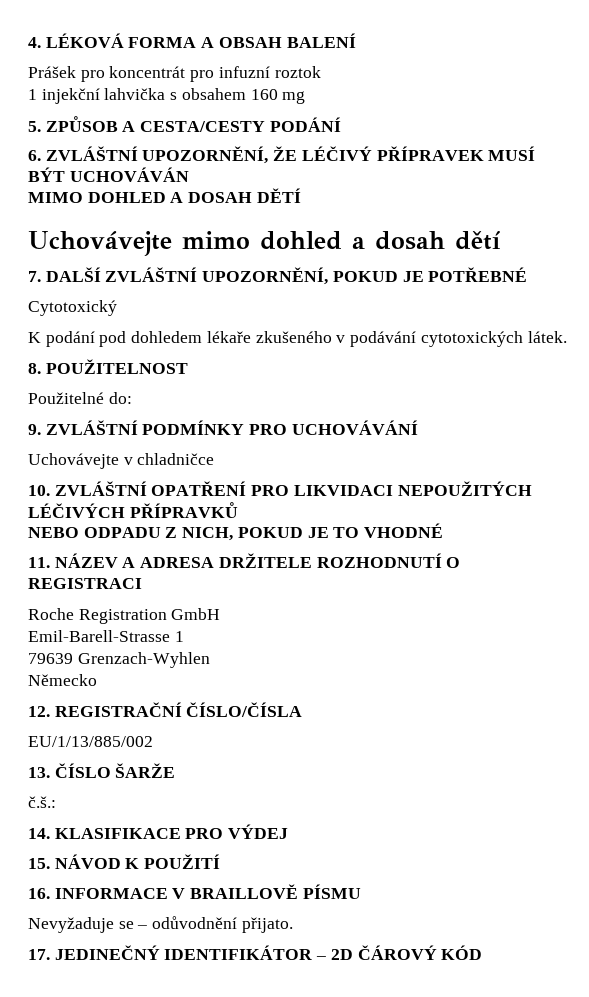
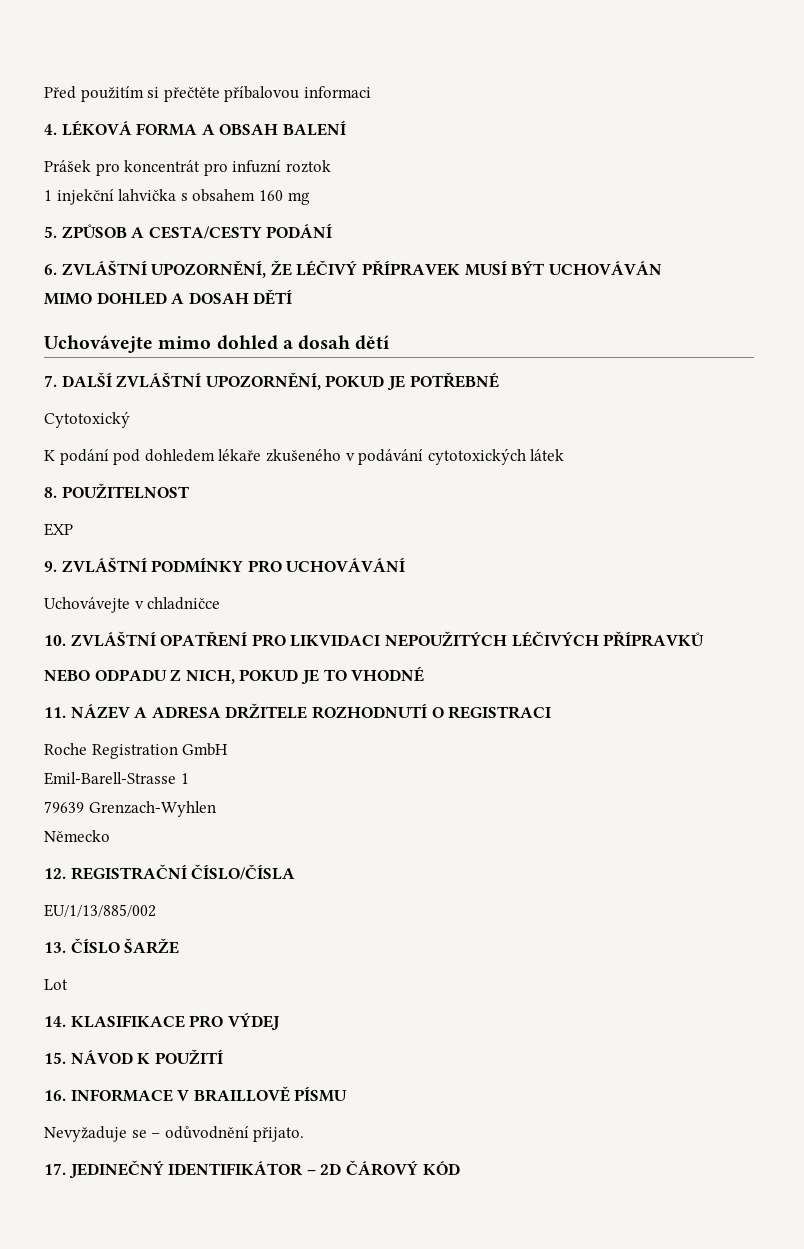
+ Před použitím si přečtěte příbalovou informaci
- K podání pod dohledem lékaře zkušeného v podávání cytotoxických látek.
+ K podání pod dohledem lékaře zkušeného v podávání cytotoxických látek
- Použitelné do:
+ EXP
- č.š.:
+ Lot

